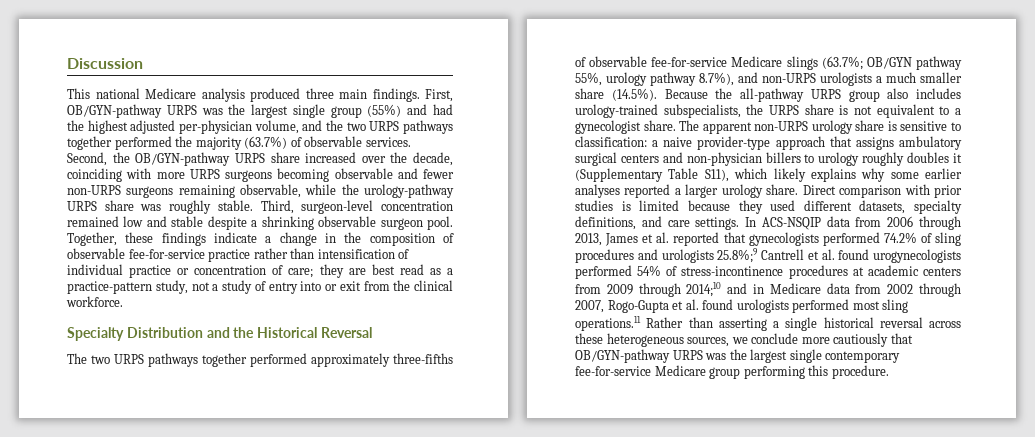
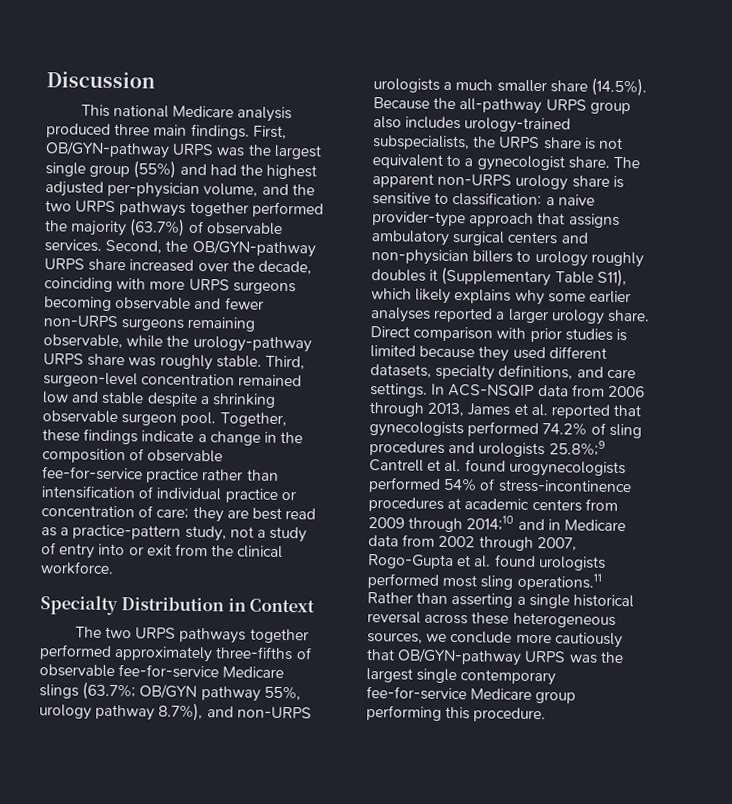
- Specialty Distribution and the Historical Reversal
+ Specialty Distribution in Context

